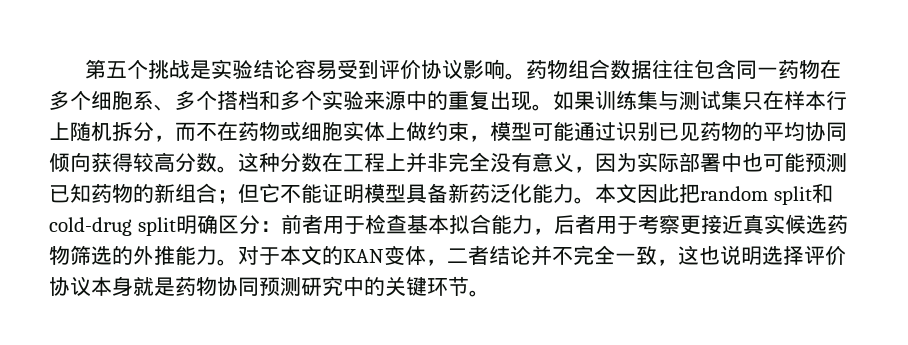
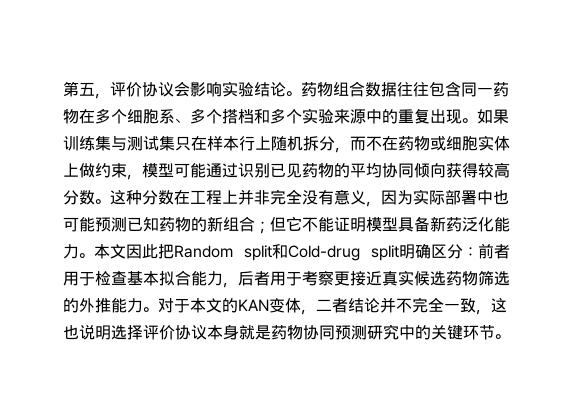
- 第五个挑战是实验结论容易受到评价协议影响。
+ 第五，评价协议会影响实验结论。
- 本文因此把random split和cold-drug split明确区分：前者用于检查基本拟合能力，后者用于考察更接近真实候选药物筛选的外推能力。
+ 本文因此把Random split和Cold-drug split明确区分：前者用于检查基本拟合能力，后者用于考察更接近真实候选药物筛选的外推能力。

